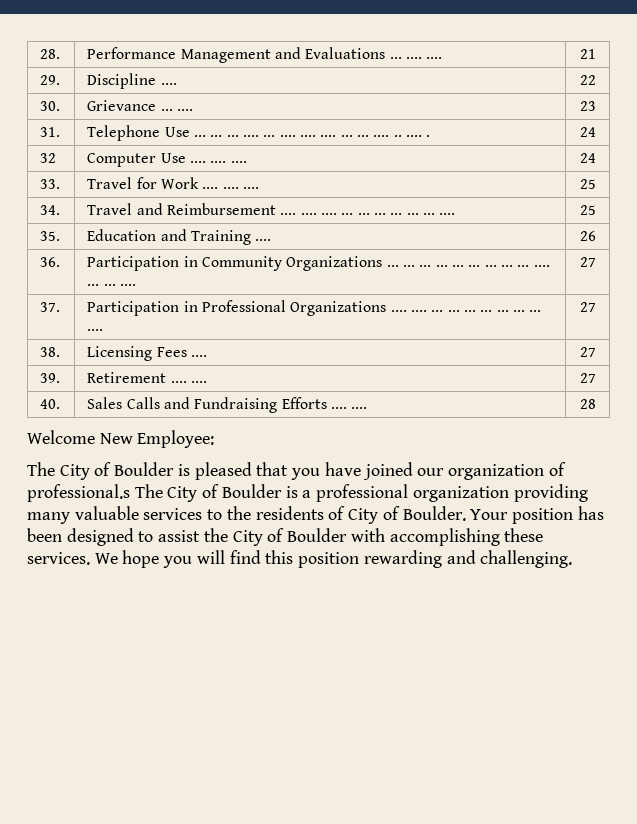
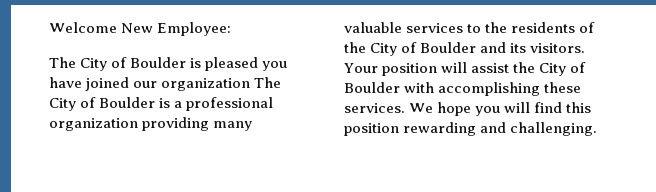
- 28. | Performance Management and Evaluations ... .... .... | 21
- 29. | Discipline .... | 22
- 30. | Grievance ... .... | 23
- 31. | Telephone Use ... ... ... .... ... .... .... .... ... ... .... .. .... . | 24
- 32 | Computer Use .... .... .... | 24
- 33. | Travel for Work .... .... .... | 25
- 34. | Travel and Reimbursement .... .... .... ... ... ... ... ... ... .... | 25
- 35. | Education and Training .... | 26
- 36. | Participation in Community Organizations ... ... ... ... ... ... ... ... ... .... ... ... .... | 27
- 37. | Participation in Professional Organizations .... .... ... ... ... ... ... ... ... .... | 27
- 38. | Licensing Fees .... | 27
- 39. | Retirement .... .... | 27
- 40. | Sales Calls and Fundraising Efforts .... .... | 28
- The City of Boulder is pleased that you have joined our organization of professional.s The City of Boulder is a professional organization providing many valuable services to the residents of City of Boulder. Your position has been designed to assist the City of Boulder with accomplishing these services.
+ The City of Boulder is pleased you have joined our organization The City of Boulder is a professional organization providing many valuable services to the residents of the City of Boulder and its visitors. Your position will assist the City of Boulder with accomplishing these services.

